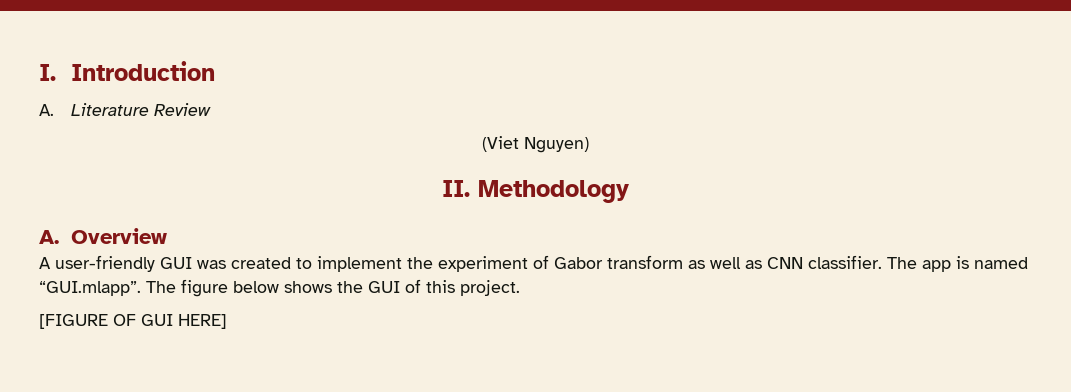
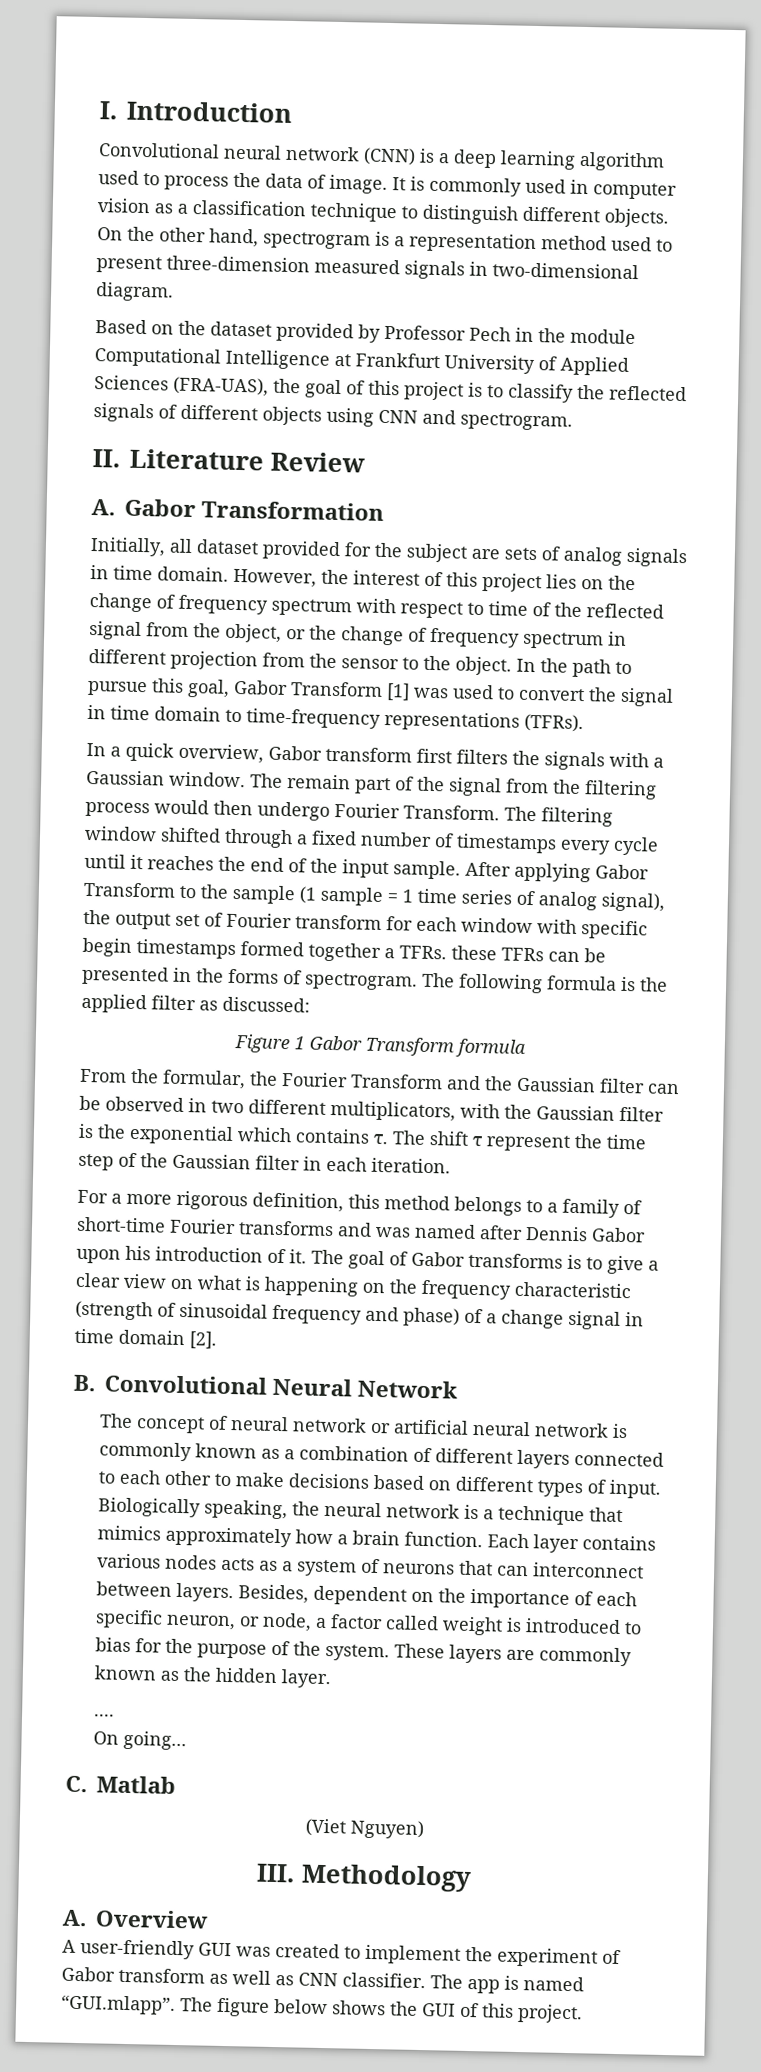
- A. Literature Review
+ Convolutional neural network (CNN) is a deep learning algorithm used to process the data of image. It is commonly used in computer vision as a classification technique to distinguish different objects. On the other hand, spectrogram is a representation method used to present three-dimension measured signals in two-dimensional diagram.
+ Based on the dataset provided by Professor Pech in the module Computational Intelligence at Frankfurt University of Applied Sciences (FRA-UAS), the goal of this project is to classify the reflected signals of different objects using CNN and spectrogram.
+ II. Literature Review
+ A. Gabor Transformation
+ Initially, all dataset provided for the subject are sets of analog signals in time domain. However, the interest of this project lies on the change of frequency spectrum with respect to time of the reflected signal from the object, or the change of frequency spectrum in different projection from the sensor to the object. In the path to pursue this goal, Gabor Transform [1] was used to convert the signal in time domain to time-frequency representations (TFRs).
+ In a quick overview, Gabor transform first filters the signals with a Gaussian window. The remain part of the signal from the filtering process would then undergo Fourier Transform. The filtering window shifted through a fixed number of timestamps every cycle until it reaches the end of the input sample. After applying Gabor Transform to the sample (1 sample = 1 time series of analog signal), the output set of Fourier transform for each window with specific begin timestamps formed together a TFRs. these TFRs can be presented in the forms of spectrogram. The following formula is the applied filter as discussed:
+ Figure 1 Gabor Transform formula
+ From the formular, the Fourier Transform and the Gaussian filter can be observed in two different multiplicators, with the Gaussian filter is the exponential which contains τ. The shift τ represent the time step of the Gaussian filter in each iteration.
+ For a more rigorous definition, this method belongs to a family of short-time Fourier transforms and was named after Dennis Gabor upon his introduction of it. The goal of Gabor transforms is to give a clear view on what is happening on the frequency characteristic (strength of sinusoidal frequency and phase) of a change signal in time domain [2].
+ B. Convolutional Neural Network
+ The concept of neural network or artificial neural network is commonly known as a combination of different layers connected to each other to make decisions based on different types of input. Biologically speaking, the neural network is a technique that mimics approximately how a brain function. Each layer contains various nodes acts as a system of neurons that can interconnect between layers. Besides, dependent on the importance of each specific neuron, or node, a factor called weight is introduced to bias for the purpose of the system. These layers are commonly known as the hidden layer.
+ ....
+ On going...
+ C. Matlab
- II. Methodology
+ III. Methodology
- [FIGURE OF GUI HERE]

